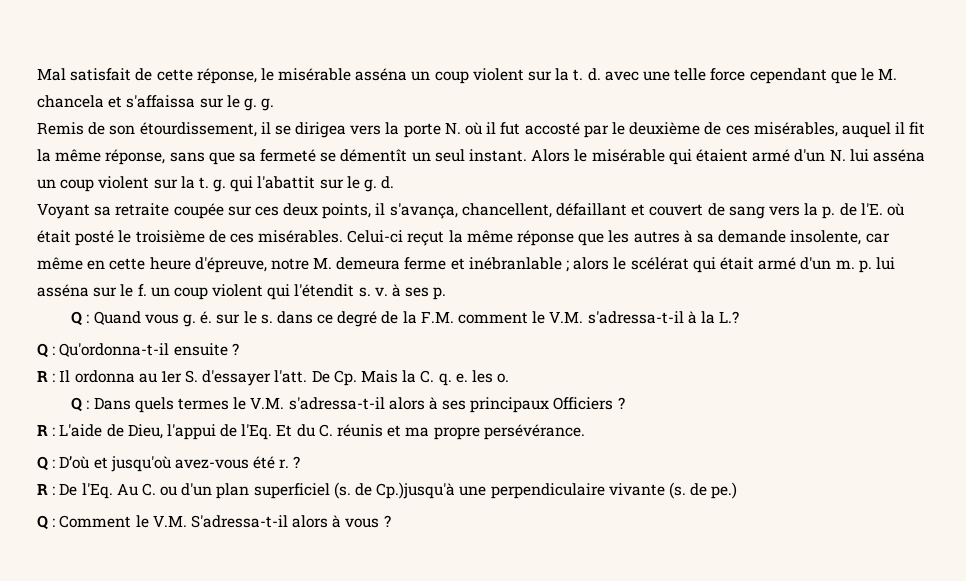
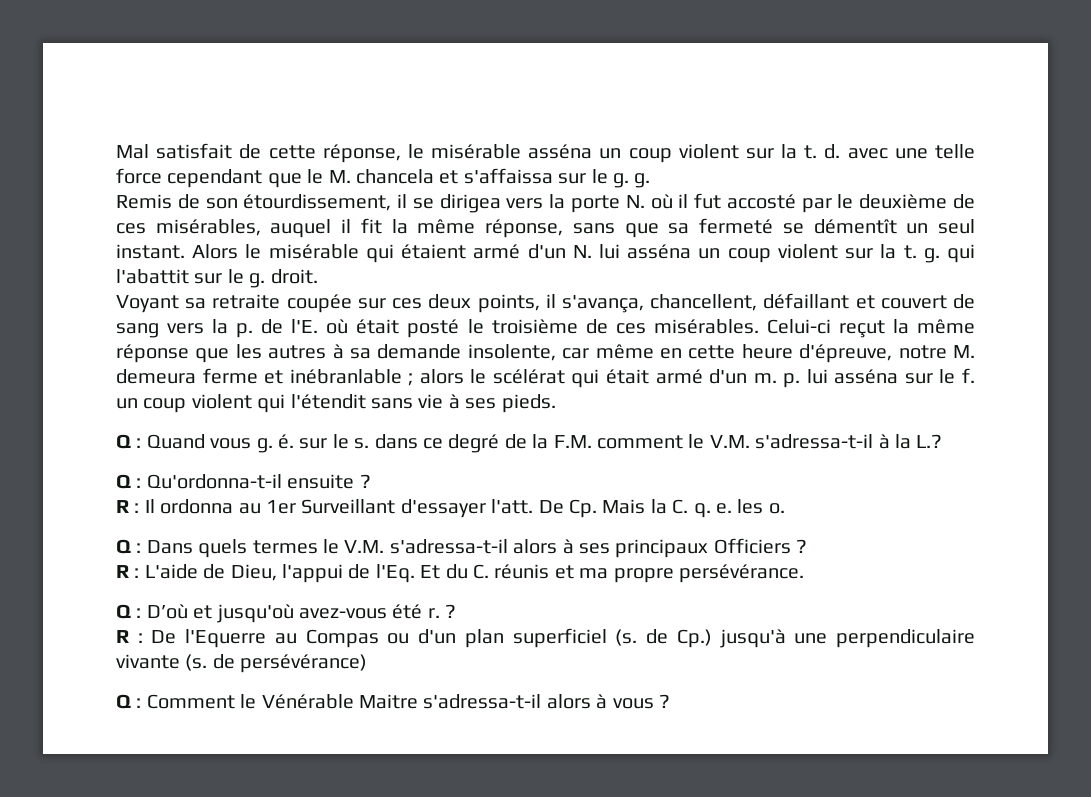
- Alors le misérable qui étaient armé d'un N. lui asséna un coup violent sur la t. g. qui l'abattit sur le g. d.
+ Alors le misérable qui étaient armé d'un N. lui asséna un coup violent sur la t. g. qui l'abattit sur le g. droit.
- Celui-ci reçut la même réponse que les autres à sa demande insolente, car même en cette heure d'épreuve, notre M. demeura ferme et inébranlable ; alors le scélérat qui était armé d'un m. p. lui asséna sur le f. un coup violent qui l'étendit s. v. à ses p.
+ Celui-ci reçut la même réponse que les autres à sa demande insolente, car même en cette heure d'épreuve, notre M. demeura ferme et inébranlable ; alors le scélérat qui était armé d'un m. p. lui asséna sur le f. un coup violent qui l'étendit sans vie à ses pieds.
- R : Il ordonna au 1er S. d'essayer l'att.
+ R : Il ordonna au 1er Surveillant d'essayer l'att.
- R : De l'Eq. Au C. ou d'un plan superficiel (s. de Cp.)jusqu'à une perpendiculaire vivante (s. de pe.)
+ R : De l'Equerre au Compas ou d'un plan superficiel (s. de Cp.) jusqu'à une perpendiculaire vivante (s. de persévérance)
- Q : Comment le V.M. S'adressa-t-il alors à vous ?
+ Q : Comment le Vénérable Maitre s'adressa-t-il alors à vous ?

